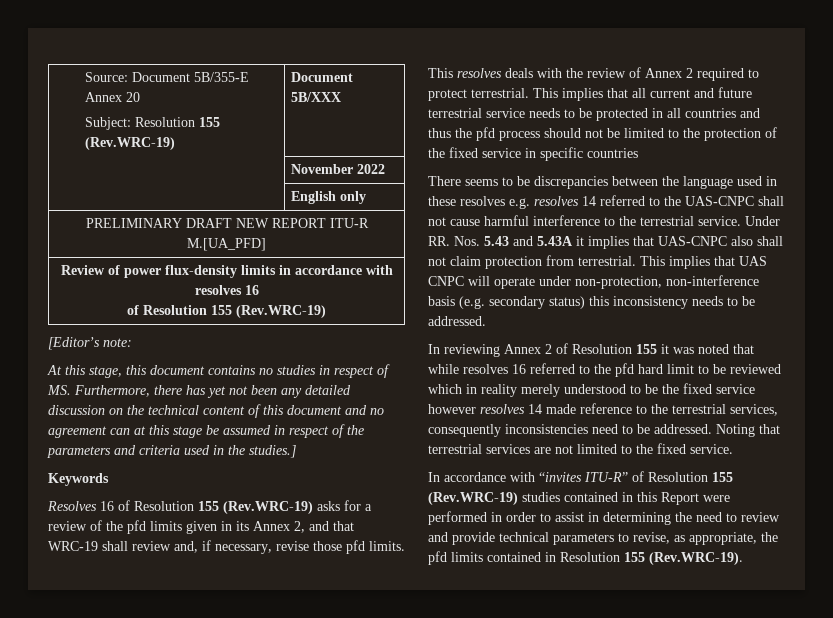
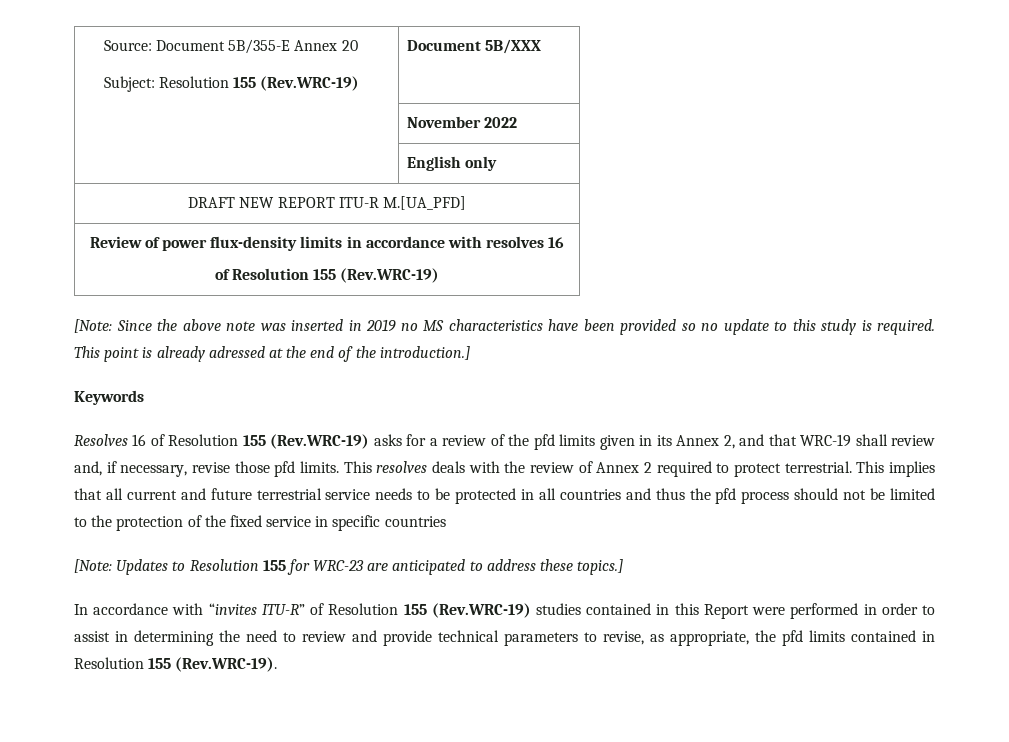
- PRELIMINARY DRAFT NEW REPORT ITU-R M.[UA_PFD]
+ DRAFT NEW REPORT ITU-R M.[UA_PFD]
- [Editor’s note:
- At this stage, this document contains no studies in respect of MS. Furthermore, there has yet not been any detailed discussion on the technical content of this document and no agreement can at this stage be assumed in respect of the parameters and criteria used in the studies.]
+ [Note: Since the above note was inserted in 2019 no MS characteristics have been provided so no update to this study is required. This point is already adressed at the end of the introduction.]
- There seems to be discrepancies between the language used in these resolves e.g. resolves 14 referred to the UAS-CNPC shall not cause harmful interference to the terrestrial service. Under RR. Nos. 5.43 and 5.43A it implies that UAS-CNPC also shall not claim protection from terrestrial. This implies that UAS CNPC will operate under non-protection, non-interference basis (e.g. secondary status) this inconsistency needs to be addressed.
- In reviewing Annex 2 of Resolution 155 it was noted that while resolves 16 referred to the pfd hard limit to be reviewed which in reality merely understood to be the fixed service however resolves 14 made reference to the terrestrial services, consequently inconsistencies need to be addressed. Noting that terrestrial services are not limited to the fixed service.
+ [Note: Updates to Resolution 155 for WRC-23 are anticipated to address these topics.]

